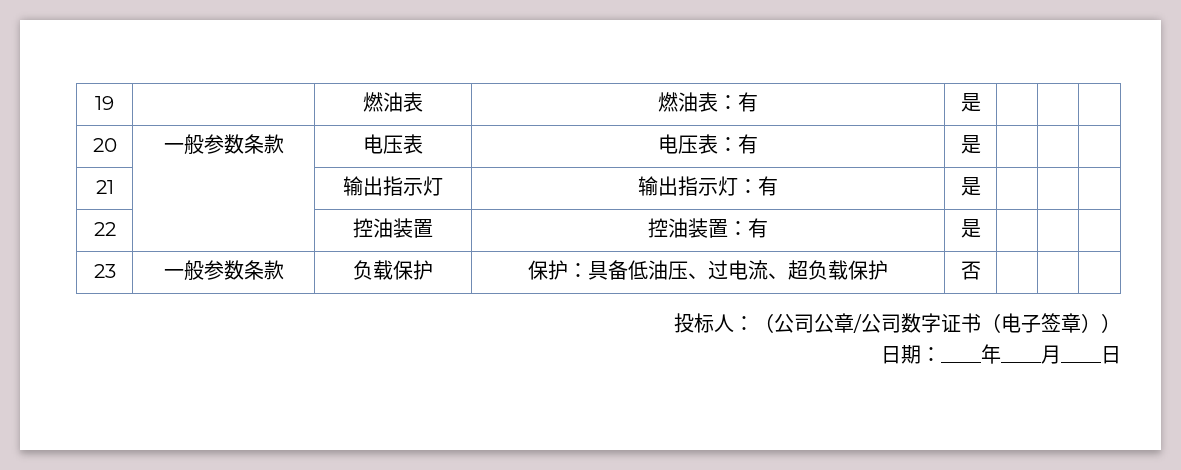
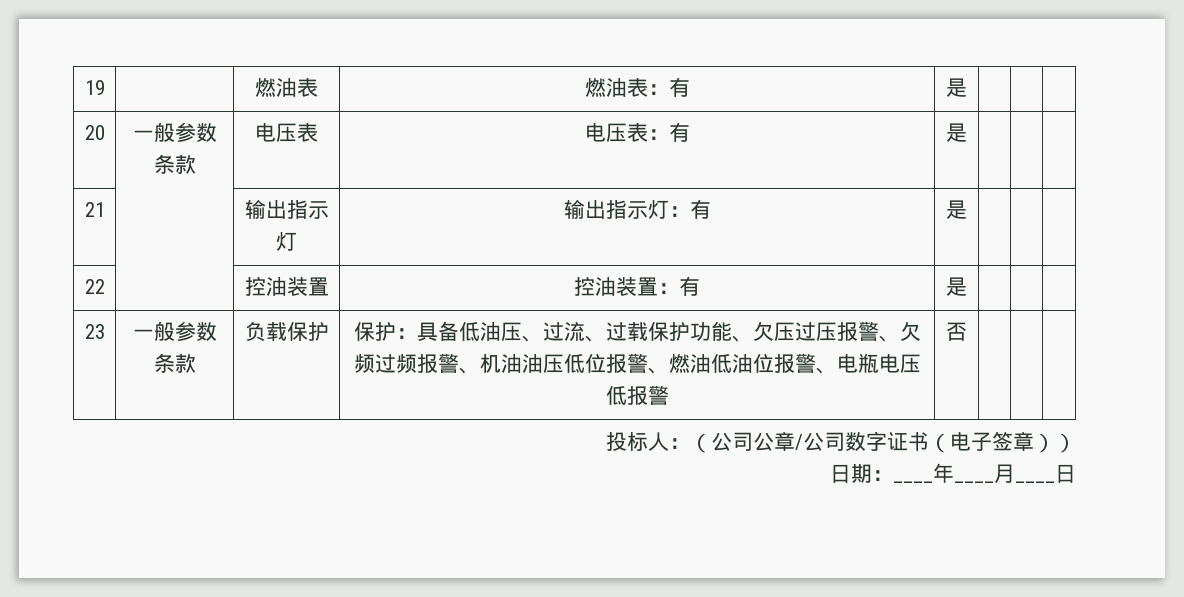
- 23 | 一般参数条款 | 负载保护 | 保护：具备低油压、过电流、超负载保护 | 否 | | |
+ 23 | 一般参数条款 | 负载保护 | 保护：具备低油压、过流、过载保护功能、欠压过压报警、欠频过频报警、机油油压低位报警、燃油低油位报警、电瓶电压低报警 | 否 | | |

